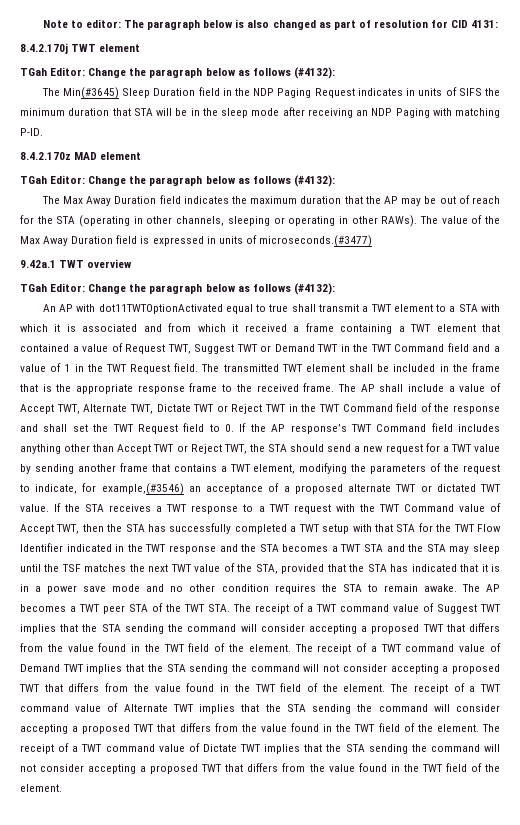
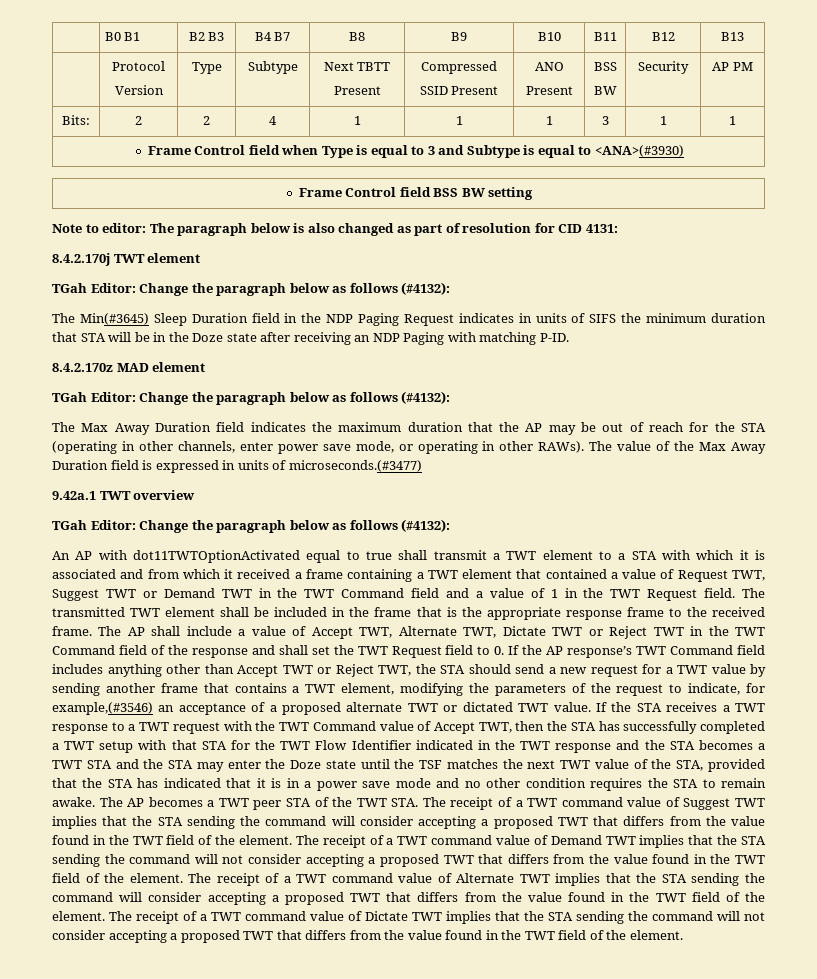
+ | B0 B1 | B2 B3 | B4 B7 | B8 | B9 | B10 | B11 | B12 | B13
+ | Protocol
+ Version | Type | Subtype | Next TBTT
+ Present | Compressed
+ SSID Present | ANO
+ Present | BSS
+ BW | Security | AP PM
+ Bits: | 2 | 2 | 4 | 1 | 1 | 1 | 3 | 1 | 1
+ Frame Control field when Type is equal to 3 and Subtype is equal to <ANA>(#3930)
+ Frame Control field BSS BW setting
- The Min(#3645) Sleep Duration field in the NDP Paging Request indicates in units of SIFS the minimum duration that STA will be in the sleep mode after receiving an NDP Paging with matching P-ID.
+ The Min(#3645) Sleep Duration field in the NDP Paging Request indicates in units of SIFS the minimum duration that STA will be in the Doze state after receiving an NDP Paging with matching P-ID.
- The Max Away Duration field indicates the maximum duration that the AP may be out of reach for the STA (operating in other channels, sleeping or operating in other RAWs).
+ The Max Away Duration field indicates the maximum duration that the AP may be out of reach for the STA (operating in other channels, enter power save mode, or operating in other RAWs).
- If the STA receives a TWT response to a TWT request with the TWT Command value of Accept TWT, then the STA has successfully completed a TWT setup with that STA for the TWT Flow Identifier indicated in the TWT response and the STA becomes a TWT STA and the STA may sleep until the TSF matches the next TWT value of the STA, provided that the STA has indicated that it is in a power save mode and no other condition requires the STA to remain awake.
+ If the STA receives a TWT response to a TWT request with the TWT Command value of Accept TWT, then the STA has successfully completed a TWT setup with that STA for the TWT Flow Identifier indicated in the TWT response and the STA becomes a TWT STA and the STA may enter the Doze state until the TSF matches the next TWT value of the STA, provided that the STA has indicated that it is in a power save mode and no other condition requires the STA to remain awake.

